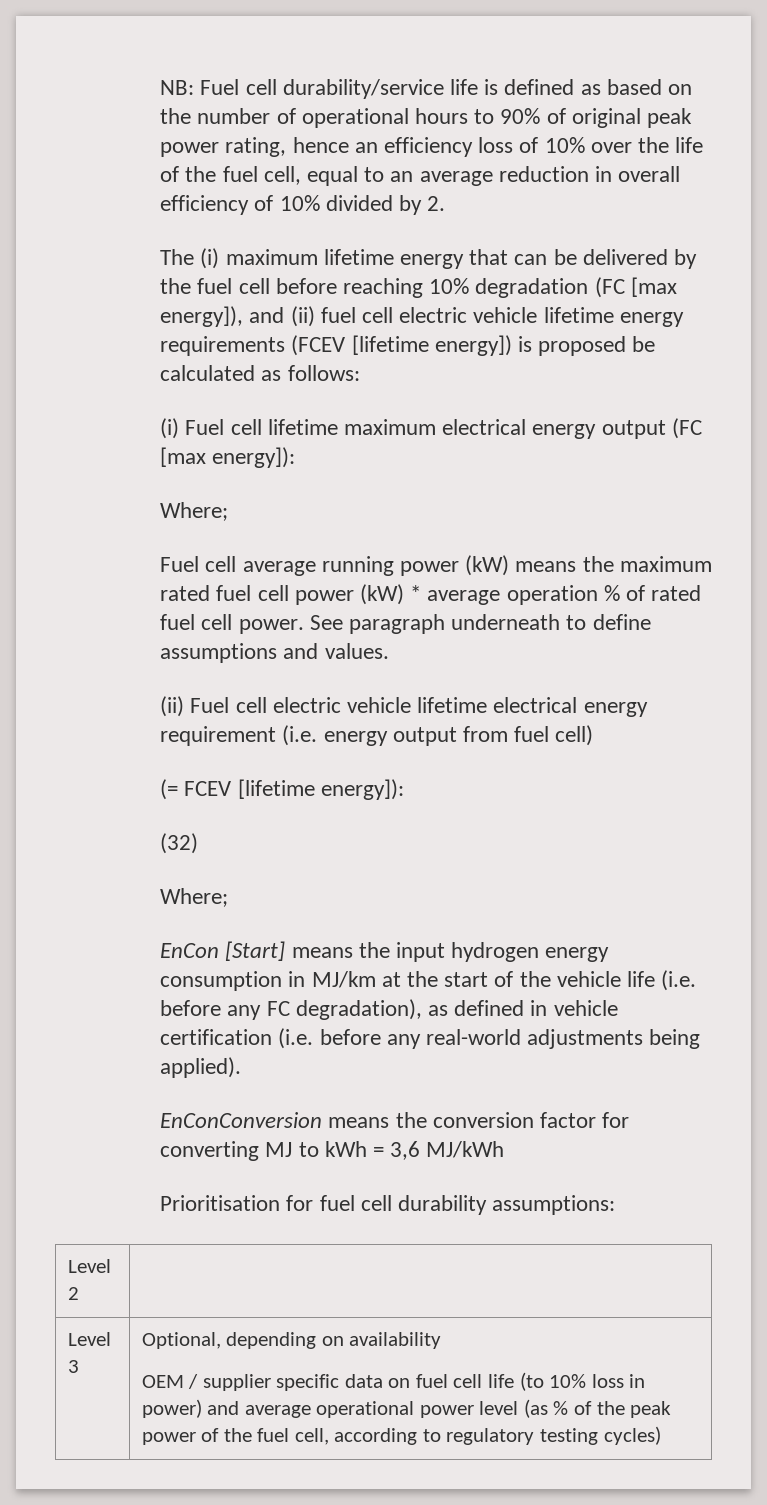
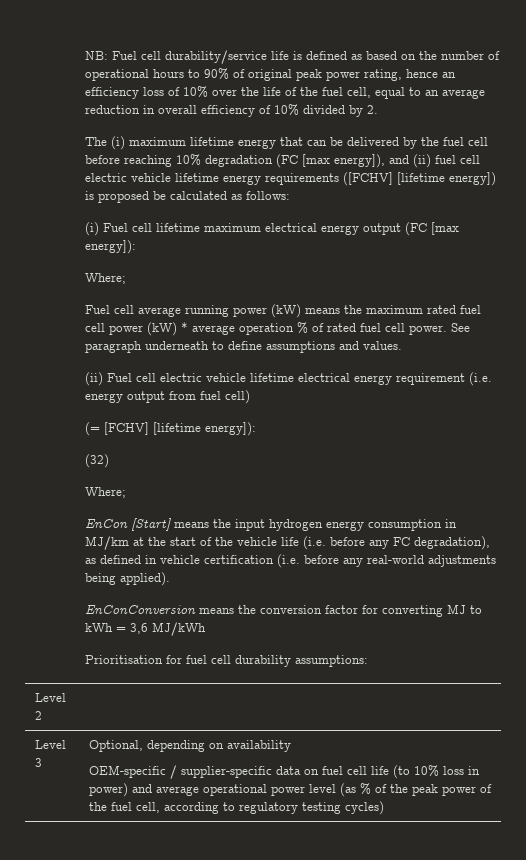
- The (i) maximum lifetime energy that can be delivered by the fuel cell before reaching 10% degradation (FC [max energy]), and (ii) fuel cell electric vehicle lifetime energy requirements (FCEV [lifetime energy]) is proposed be calculated as follows:
+ The (i) maximum lifetime energy that can be delivered by the fuel cell before reaching 10% degradation (FC [max energy]), and (ii) fuel cell electric vehicle lifetime energy requirements ([FCHV] [lifetime energy]) is proposed be calculated as follows:
- (= FCEV [lifetime energy]):
+ (= [FCHV] [lifetime energy]):
  Level 3 | Optional, depending on availability
- OEM / supplier specific data on fuel cell life (to 10% loss in power) and average operational power level (as % of the peak power of the fuel cell, according to regulatory testing cycles)
+ OEM-specific / supplier-specific data on fuel cell life (to 10% loss in power) and average operational power level (as % of the peak power of the fuel cell, according to regulatory testing cycles)

